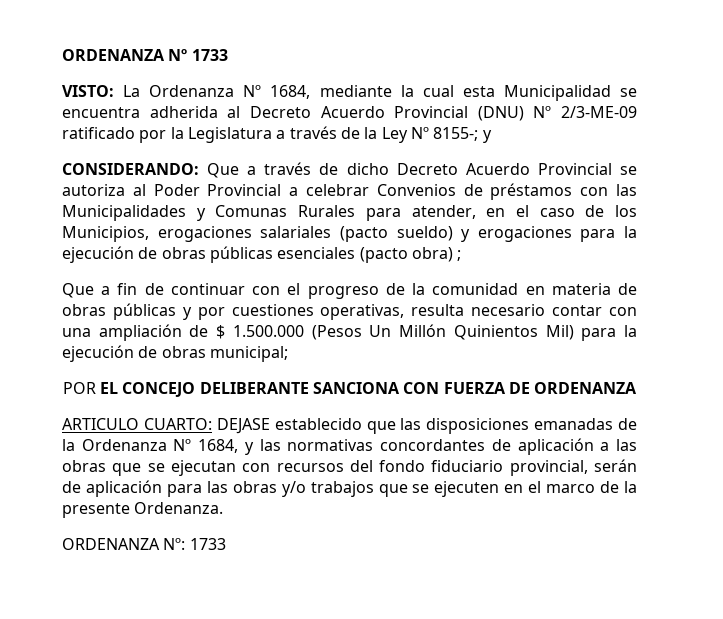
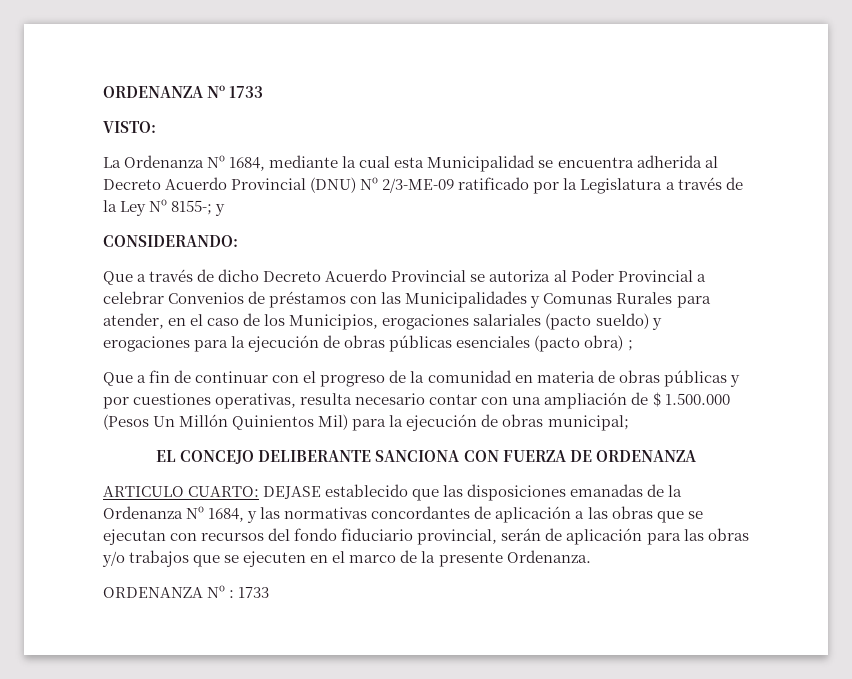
- VISTO: La Ordenanza Nº 1684, mediante la cual esta Municipalidad se encuentra adherida al Decreto Acuerdo Provincial (DNU) Nº 2/3-ME-09 ratificado por la Legislatura a través de la Ley Nº 8155-; y
+ VISTO:
+ La Ordenanza Nº 1684, mediante la cual esta Municipalidad se encuentra adherida al Decreto Acuerdo Provincial (DNU) Nº 2/3-ME-09 ratificado por la Legislatura a través de la Ley Nº 8155-; y
- CONSIDERANDO: Que a través de dicho Decreto Acuerdo Provincial se autoriza al Poder Provincial a celebrar Convenios de préstamos con las Municipalidades y Comunas Rurales para atender, en el caso de los Municipios, erogaciones salariales (pacto sueldo) y erogaciones para la ejecución de obras públicas esenciales (pacto obra) ;
+ CONSIDERANDO:
+ Que a través de dicho Decreto Acuerdo Provincial se autoriza al Poder Provincial a celebrar Convenios de préstamos con las Municipalidades y Comunas Rurales para atender, en el caso de los Municipios, erogaciones salariales (pacto sueldo) y erogaciones para la ejecución de obras públicas esenciales (pacto obra) ;
- POR EL CONCEJO DELIBERANTE SANCIONA CON FUERZA DE ORDENANZA
+ EL CONCEJO DELIBERANTE SANCIONA CON FUERZA DE ORDENANZA
- ORDENANZA Nº: 1733
+ ORDENANZA Nº : 1733

